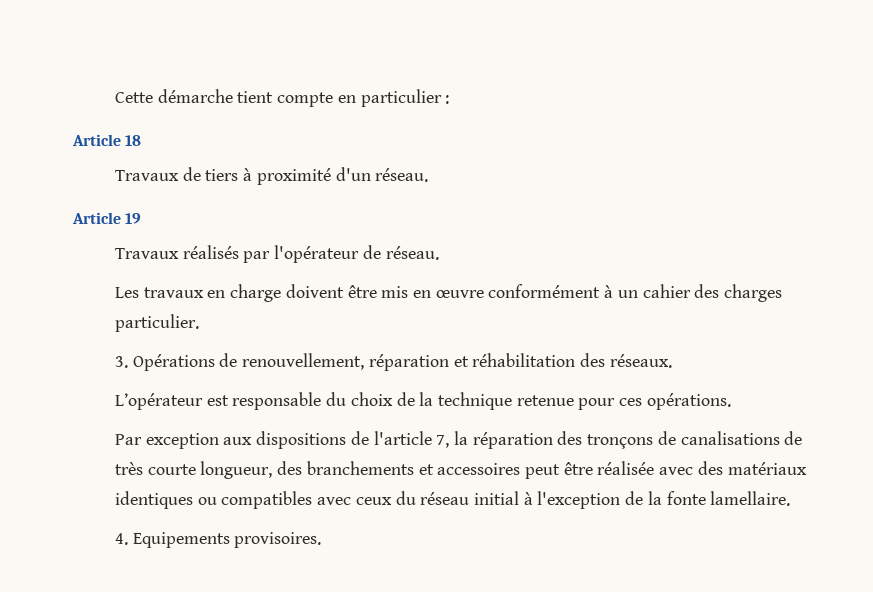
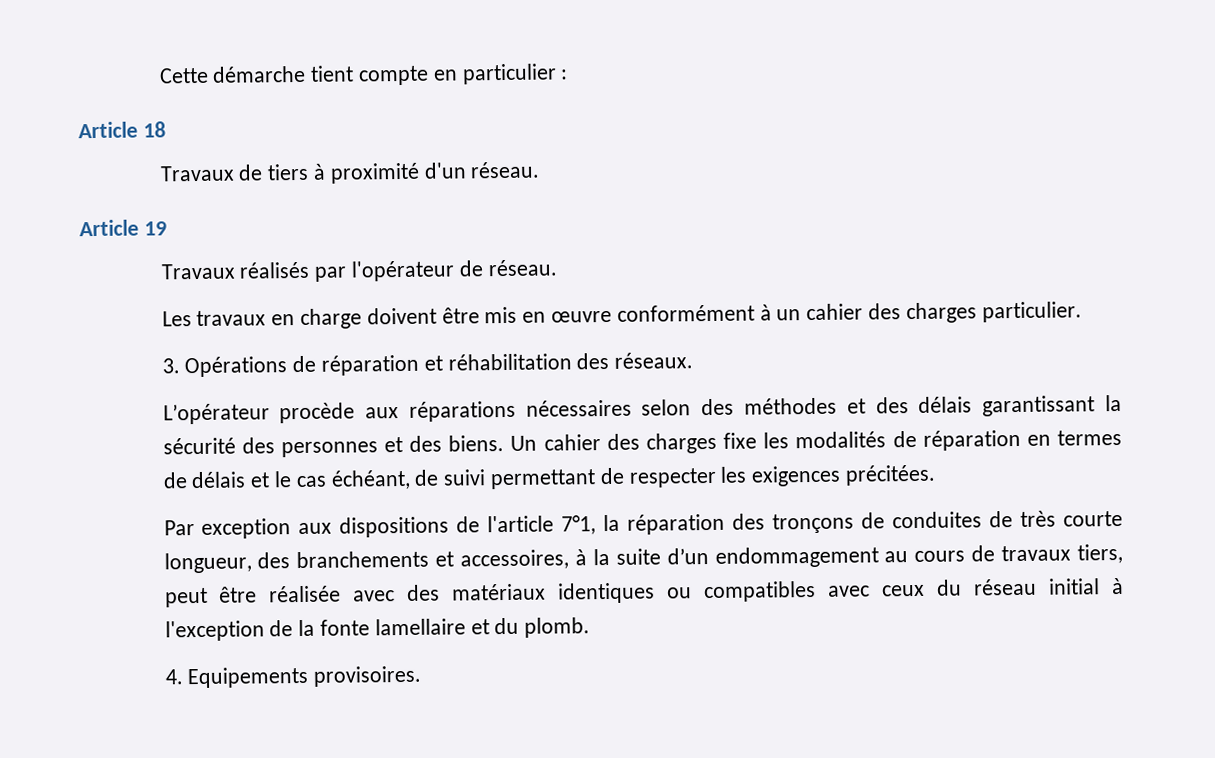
- 3. Opérations de renouvellement, réparation et réhabilitation des réseaux.
+ 3. Opérations de réparation et réhabilitation des réseaux.
- L’opérateur est responsable du choix de la technique retenue pour ces opérations.
+ L’opérateur procède aux réparations nécessaires selon des méthodes et des délais garantissant la sécurité des personnes et des biens. Un cahier des charges fixe les modalités de réparation en termes de délais et le cas échéant, de suivi permettant de respecter les exigences précitées.
- Par exception aux dispositions de l'article 7, la réparation des tronçons de canalisations de très courte longueur, des branchements et accessoires peut être réalisée avec des matériaux identiques ou compatibles avec ceux du réseau initial à l'exception de la fonte lamellaire.
+ Par exception aux dispositions de l'article 7°1, la réparation des tronçons de conduites de très courte longueur, des branchements et accessoires, à la suite d’un endommagement au cours de travaux tiers, peut être réalisée avec des matériaux identiques ou compatibles avec ceux du réseau initial à l'exception de la fonte lamellaire et du plomb.

